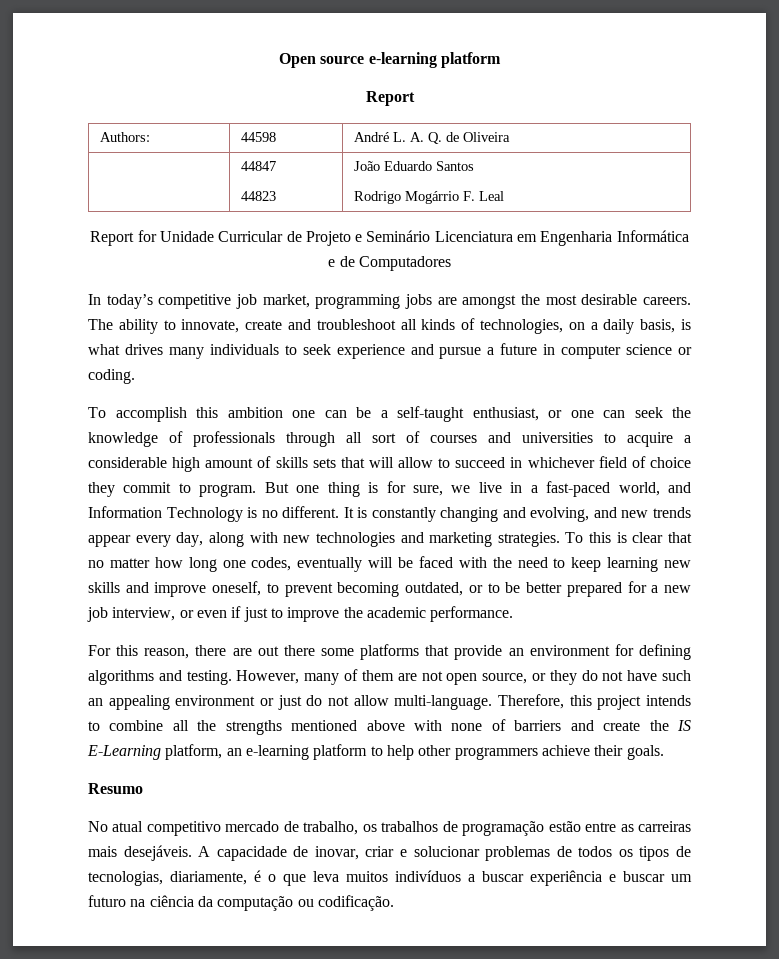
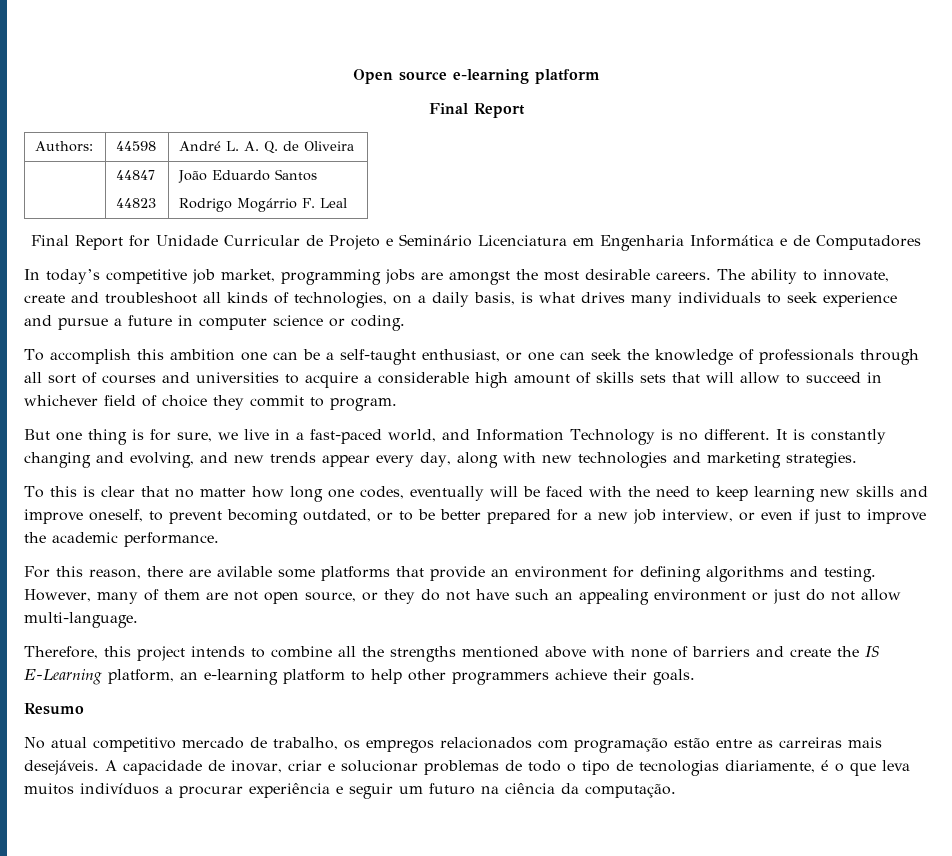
  Open source e-learning platform
- Report
+ Final Report
- Report for Unidade Curricular de Projeto e Seminário Licenciatura em Engenharia Informática e de Computadores
+ Final Report for Unidade Curricular de Projeto e Seminário Licenciatura em Engenharia Informática e de Computadores
- To accomplish this ambition one can be a self-taught enthusiast, or one can seek the knowledge of professionals through all sort of courses and universities to acquire a considerable high amount of skills sets that will allow to succeed in whichever field of choice they commit to program. But one thing is for sure, we live in a fast-paced world, and Information Technology is no different.
+ To accomplish this ambition one can be a self-taught enthusiast, or one can seek the knowledge of professionals through all sort of courses and universities to acquire a considerable high amount of skills sets that will allow to succeed in whichever field of choice they commit to program.
+ But one thing is for sure, we live in a fast-paced world, and Information Technology is no different.
- It is constantly changing and evolving, and new trends appear every day, along with new technologies and marketing strategies. To this is clear that no matter how long one codes, eventually will be faced with the need to keep learning new skills and improve oneself, to prevent becoming outdated, or to be better prepared for a new job interview, or even if just to improve the academic performance.
+ It is constantly changing and evolving, and new trends appear every day, along with new technologies and marketing strategies.
+ To this is clear that no matter how long one codes, eventually will be faced with the need to keep learning new skills and improve oneself, to prevent becoming outdated, or to be better prepared for a new job interview, or even if just to improve the academic performance.
- For this reason, there are out there some platforms that provide an environment for defining algorithms and testing.
+ For this reason, there are avilable some platforms that provide an environment for defining algorithms and testing.
- However, many of them are not open source, or they do not have such an appealing environment or just do not allow multi-language. Therefore, this project intends to combine all the strengths mentioned above with none of barriers and create the IS E-Learning platform, an e-learning platform to help other programmers achieve their goals.
+ However, many of them are not open source, or they do not have such an appealing environment or just do not allow multi-language.
+ Therefore, this project intends to combine all the strengths mentioned above with none of barriers and create the IS E-Learning platform, an e-learning platform to help other programmers achieve their goals.
- No atual competitivo mercado de trabalho, os trabalhos de programação estão entre as carreiras mais desejáveis.
+ No atual competitivo mercado de trabalho, os empregos relacionados com programação estão entre as carreiras mais desejáveis.
- A capacidade de inovar, criar e solucionar problemas de todos os tipos de tecnologias, diariamente, é o que leva muitos indivíduos a buscar experiência e buscar um futuro na ciência da computação ou codificação.
+ A capacidade de inovar, criar e solucionar problemas de todo o tipo de tecnologias diariamente, é o que leva muitos indivíduos a procurar experiência e seguir um futuro na ciência da computação.

